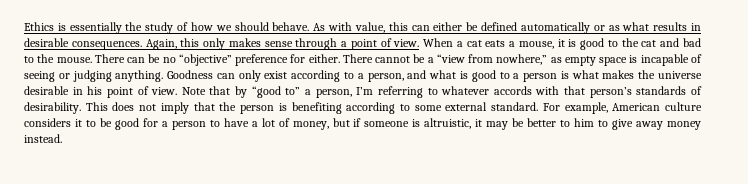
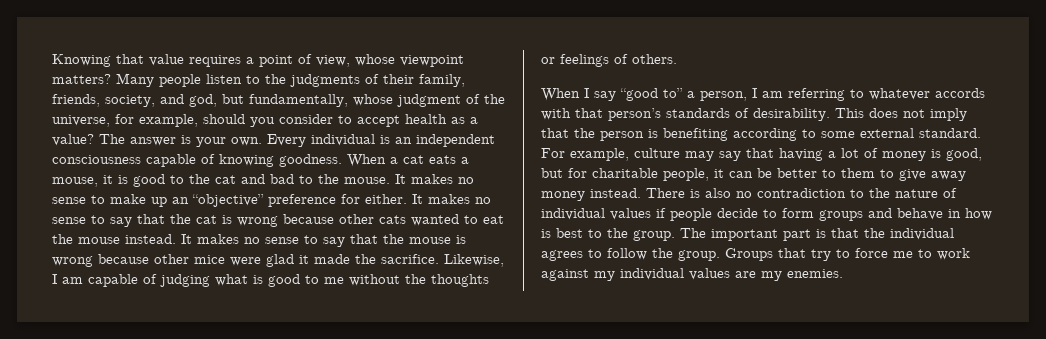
- Ethics is essentially the study of how we should behave. As with value, this can either be defined automatically or as what results in desirable consequences. Again, this only makes sense through a point of view.
+ Knowing that value requires a point of view, whose viewpoint matters? Many people listen to the judgments of their family, friends, society, and god, but fundamentally, whose judgment of the universe, for example, should you consider to accept health as a value? The answer is your own. Every individual is an independent consciousness capable of knowing goodness.
- There can be no “objective” preference for either. There cannot be a “view from nowhere,” as empty space is incapable of seeing or judging anything. Goodness can only exist according to a person, and what is good to a person is what makes the universe desirable in his point of view. Note that by “good to” a person, I’m referring to whatever accords with that person’s standards of desirability.
+ It makes no sense to make up an “objective” preference for either. It makes no sense to say that the cat is wrong because other cats wanted to eat the mouse instead. It makes no sense to say that the mouse is wrong because other mice were glad it made the sacrifice. Likewise, I am capable of judging what is good to me without the thoughts or feelings of others.
+ When I say “good to” a person, I am referring to whatever accords with that person’s standards of desirability.
- For example, American culture considers it to be good for a person to have a lot of money, but if someone is altruistic, it may be better to him to give away money instead.
+ For example, culture may say that having a lot of money is good, but for charitable people, it can be better to them to give away money instead.
+ There is also no contradiction to the nature of individual values if people decide to form groups and behave in how is best to the group. The important part is that the individual agrees to follow the group. Groups that try to force me to work against my individual values are my enemies.

